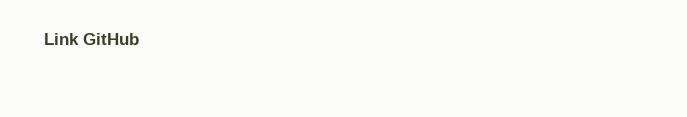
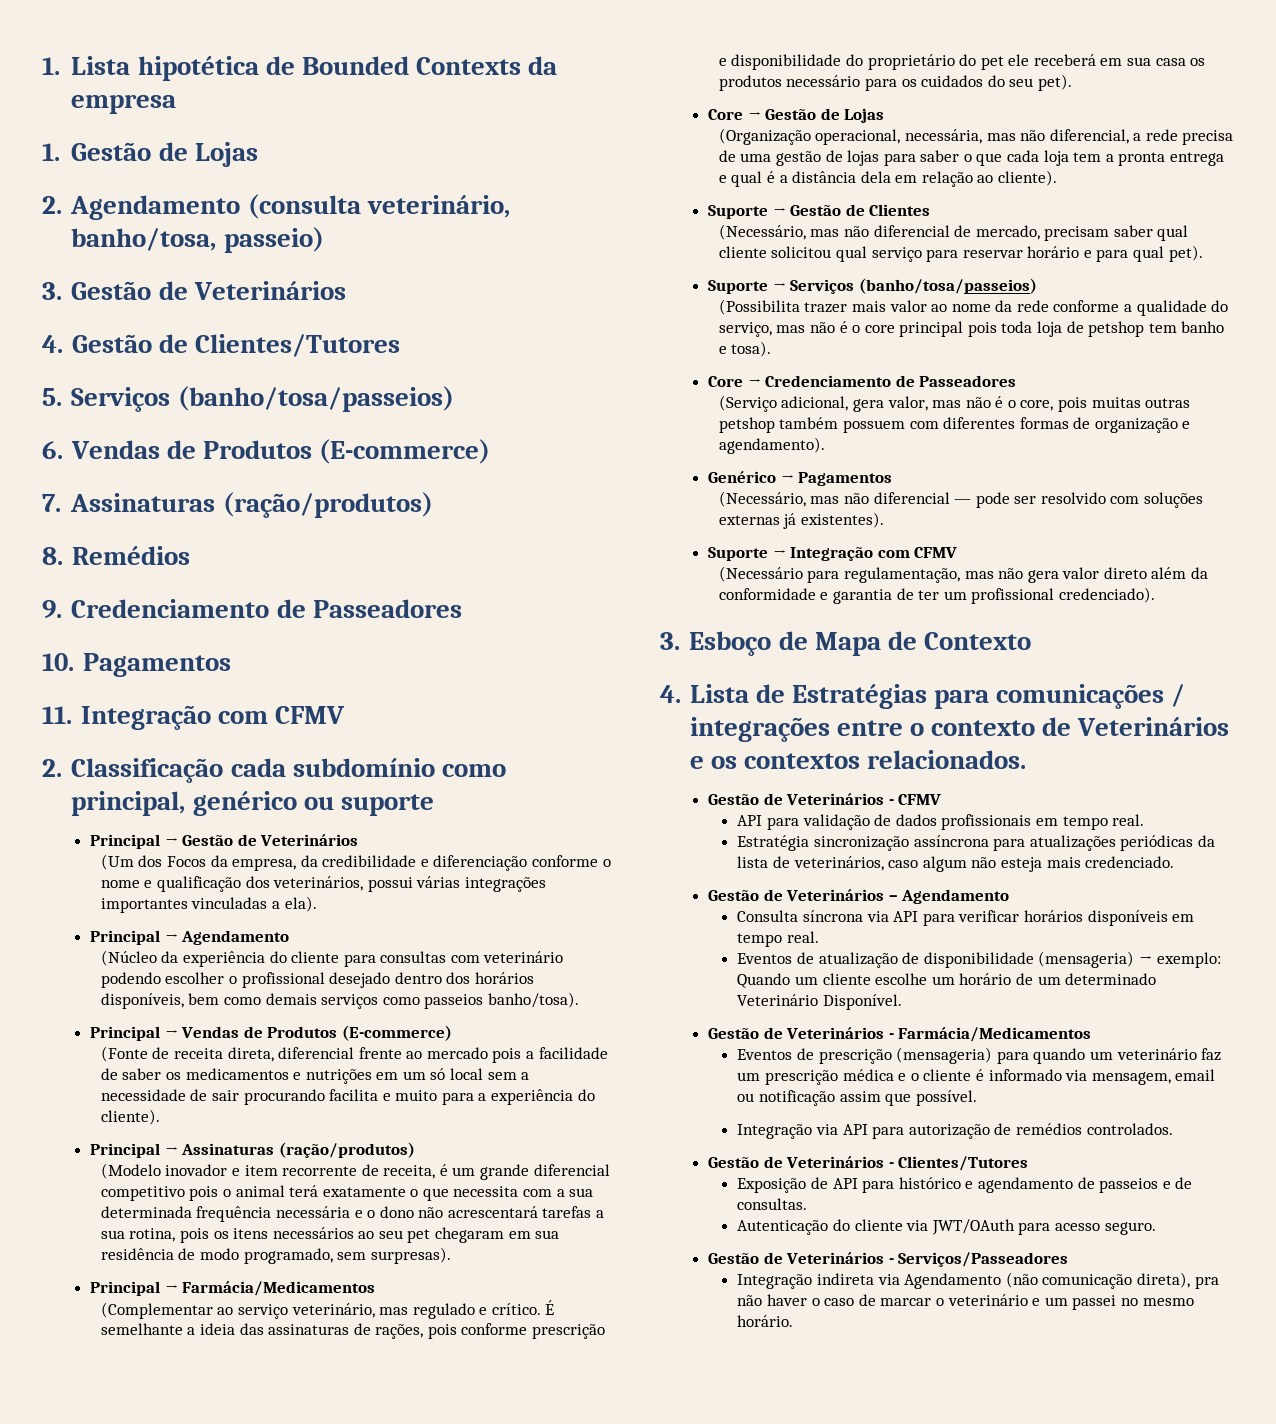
- Link GitHub
+ 1. Lista hipotética de Bounded Contexts da empresa
+ 1. Gestão de Lojas
+ 2. Agendamento (consulta veterinário, banho/tosa, passeio)
+ 3. Gestão de Veterinários
+ 4. Gestão de Clientes/Tutores
+ 5. Serviços (banho/tosa/passeios)
+ 6. Vendas de Produtos (E-commerce)
+ 7. Assinaturas (ração/produtos)
+ 8. Remédios
+ 9. Credenciamento de Passeadores
+ 10. Pagamentos
+ 11. Integração com CFMV
+ 2. Classificação cada subdomínio como principal, genérico ou suporte
+ Principal → Gestão de Veterinários
+ (Um dos Focos da empresa, da credibilidade e diferenciação conforme o nome e qualificação dos veterinários, possui várias integrações importantes vinculadas a ela).
+ Principal → Agendamento
+ (Núcleo da experiência do cliente para consultas com veterinário podendo escolher o profissional desejado dentro dos horários disponíveis, bem como demais serviços como passeios banho/tosa).
+ Principal → Vendas de Produtos (E-commerce)
+ (Fonte de receita direta, diferencial frente ao mercado pois a facilidade de saber os medicamentos e nutrições em um só local sem a necessidade de sair procurando facilita e muito para a experiência do cliente).
+ Principal → Assinaturas (ração/produtos)
+ (Modelo inovador e item recorrente de receita, é um grande diferencial competitivo pois o animal terá exatamente o que necessita com a sua determinada frequência necessária e o dono não acrescentará tarefas a sua rotina, pois os itens necessários ao seu pet chegaram em sua residência de modo programado, sem surpresas).
+ Principal → Farmácia/Medicamentos
+ (Complementar ao serviço veterinário, mas regulado e crítico. É semelhante a ideia das assinaturas de rações, pois conforme prescrição e disponibilidade do proprietário do pet ele receberá em sua casa os produtos necessário para os cuidados do seu pet).
+ Core → Gestão de Lojas
+ (Organização operacional, necessária, mas não diferencial, a rede precisa de uma gestão de lojas para saber o que cada loja tem a pronta entrega e qual é a distância dela em relação ao cliente).
+ Suporte → Gestão de Clientes
+ (Necessário, mas não diferencial de mercado, precisam saber qual cliente solicitou qual serviço para reservar horário e para qual pet).
+ Suporte → Serviços (banho/tosa/passeios)
+ (Possibilita trazer mais valor ao nome da rede conforme a qualidade do serviço, mas não é o core principal pois toda loja de petshop tem banho e tosa).
+ Core → Credenciamento de Passeadores
+ (Serviço adicional, gera valor, mas não é o core, pois muitas outras petshop também possuem com diferentes formas de organização e agendamento).
+ Genérico → Pagamentos
+ (Necessário, mas não diferencial — pode ser resolvido com soluções externas já existentes).
+ Suporte → Integração com CFMV
+ (Necessário para regulamentação, mas não gera valor direto além da conformidade e garantia de ter um profissional credenciado).
+ 3. Esboço de Mapa de Contexto
+ 4. Lista de Estratégias para comunicações / integrações entre o contexto de Veterinários e os contextos relacionados.
+ Gestão de Veterinários - CFMV
+ API para validação de dados profissionais em tempo real.
+ Estratégia sincronização assíncrona para atualizações periódicas da lista de veterinários, caso algum não esteja mais credenciado.
+ Gestão de Veterinários – Agendamento
+ Consulta síncrona via API para verificar horários disponíveis em tempo real.
+ Eventos de atualização de disponibilidade (mensageria) → exemplo: Quando um cliente escolhe um horário de um determinado Veterinário Disponível.
+ Gestão de Veterinários - Farmácia/Medicamentos
+ Eventos de prescrição (mensageria) para quando um veterinário faz um prescrição médica e o cliente é informado via mensagem, email ou notificação assim que possível.
+ Integração via API para autorização de remédios controlados.
+ Gestão de Veterinários - Clientes/Tutores
+ Exposição de API para histórico e agendamento de passeios e de consultas.
+ Autenticação do cliente via JWT/OAuth para acesso seguro.
+ Gestão de Veterinários - Serviços/Passeadores
+ Integração indireta via Agendamento (não comunicação direta), pra não haver o caso de marcar o veterinário e um passei no mesmo horário.

